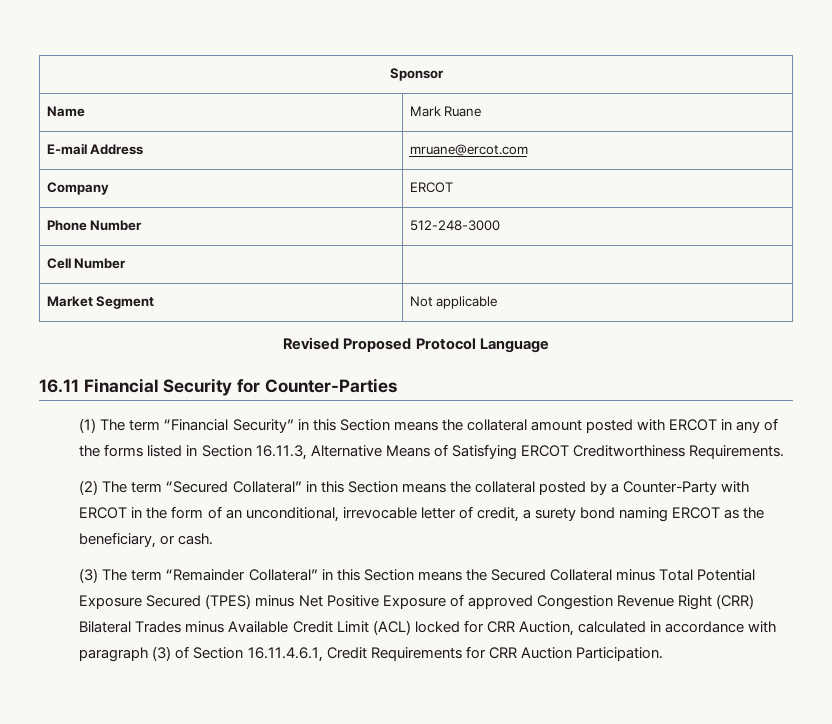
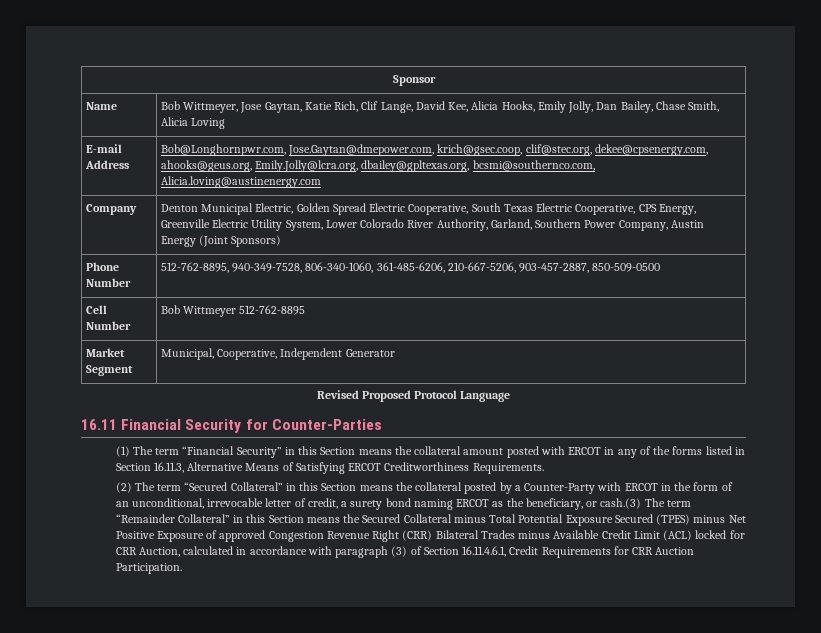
- Name | Mark Ruane
- E-mail Address | mruane@ercot.com
- Company | ERCOT
- Phone Number | 512-248-3000
+ Name | Bob Wittmeyer, Jose Gaytan, Katie Rich, Clif Lange, David Kee, Alicia Hooks, Emily Jolly, Dan Bailey, Chase Smith, Alicia Loving
+ E-mail Address | Bob@Longhornpwr.com, Jose.Gaytan@dmepower.com, krich@gsec.coop, clif@stec.org, dekee@cpsenergy.com, ahooks@geus.org, Emily.Jolly@lcra.org, dbailey@gpltexas.org, bcsmi@southernco.com, Alicia.loving@austinenergy.com
+ Company | Denton Municipal Electric, Golden Spread Electric Cooperative, South Texas Electric Cooperative, CPS Energy, Greenville Electric Utility System, Lower Colorado River Authority, Garland, Southern Power Company, Austin Energy (Joint Sponsors)
+ Phone Number | 512-762-8895, 940-349-7528, 806-340-1060, 361-485-6206, 210-667-5206, 903-457-2887, 850-509-0500
- Cell Number |
+ Cell Number | Bob Wittmeyer 512-762-8895
- Market Segment | Not applicable
+ Market Segment | Municipal, Cooperative, Independent Generator
- (2) The term “Secured Collateral” in this Section means the collateral posted by a Counter-Party with ERCOT in the form of an unconditional, irrevocable letter of credit, a surety bond naming ERCOT as the beneficiary, or cash.
- (3) The term “Remainder Collateral” in this Section means the Secured Collateral minus Total Potential Exposure Secured (TPES) minus Net Positive Exposure of approved Congestion Revenue Right (CRR) Bilateral Trades minus Available Credit Limit (ACL) locked for CRR Auction, calculated in accordance with paragraph (3) of Section 16.11.4.6.1, Credit Requirements for CRR Auction Participation.
+ (2) The term “Secured Collateral” in this Section means the collateral posted by a Counter-Party with ERCOT in the form of an unconditional, irrevocable letter of credit, a surety bond naming ERCOT as the beneficiary, or cash.(3) The term “Remainder Collateral” in this Section means the Secured Collateral minus Total Potential Exposure Secured (TPES) minus Net Positive Exposure of approved Congestion Revenue Right (CRR) Bilateral Trades minus Available Credit Limit (ACL) locked for CRR Auction, calculated in accordance with paragraph (3) of Section 16.11.4.6.1, Credit Requirements for CRR Auction Participation.

